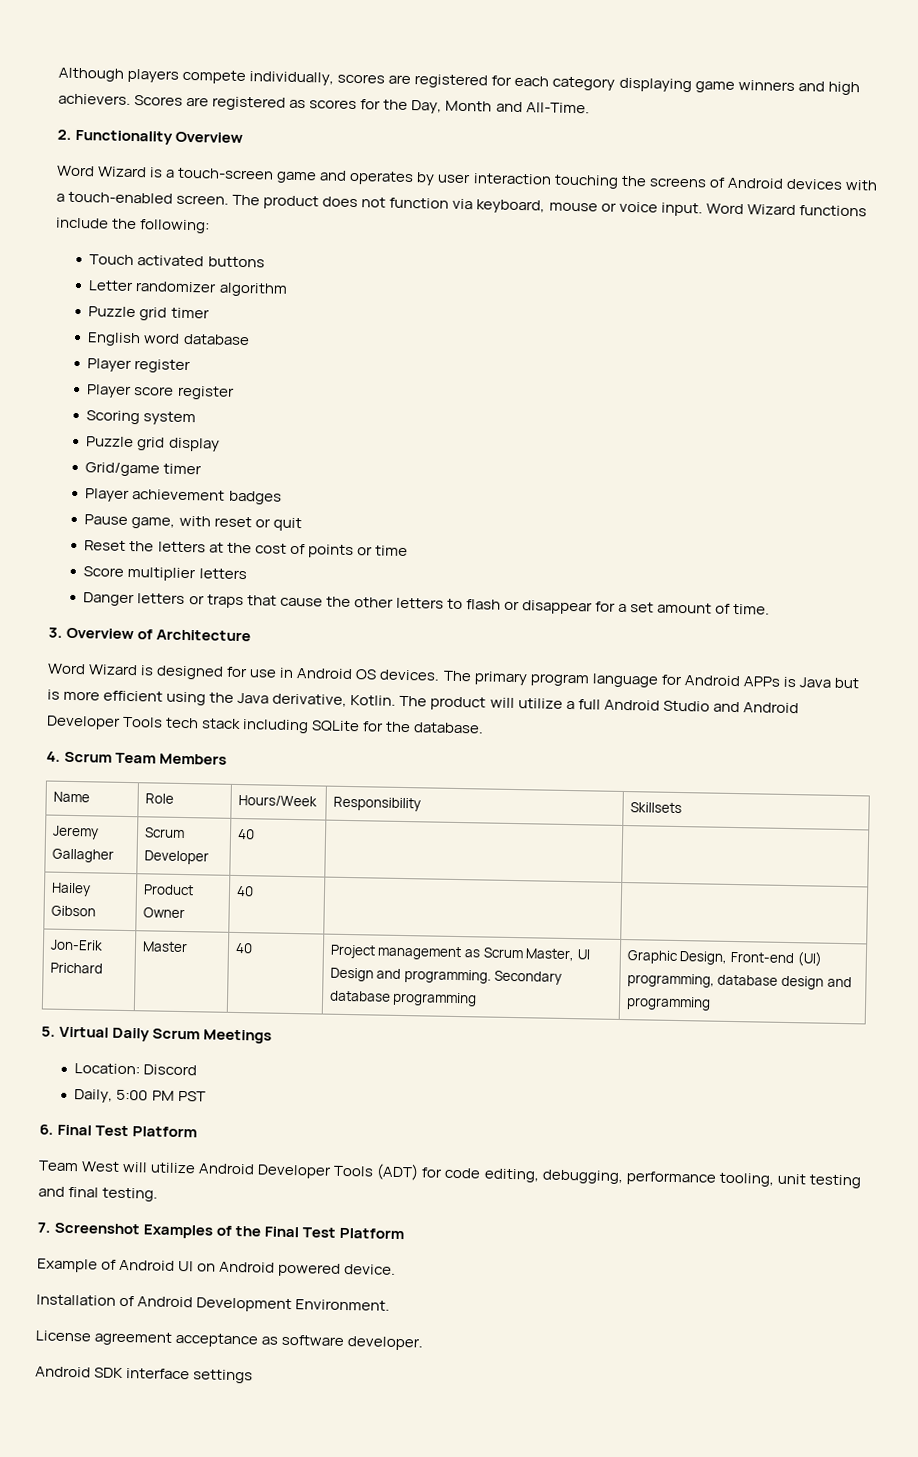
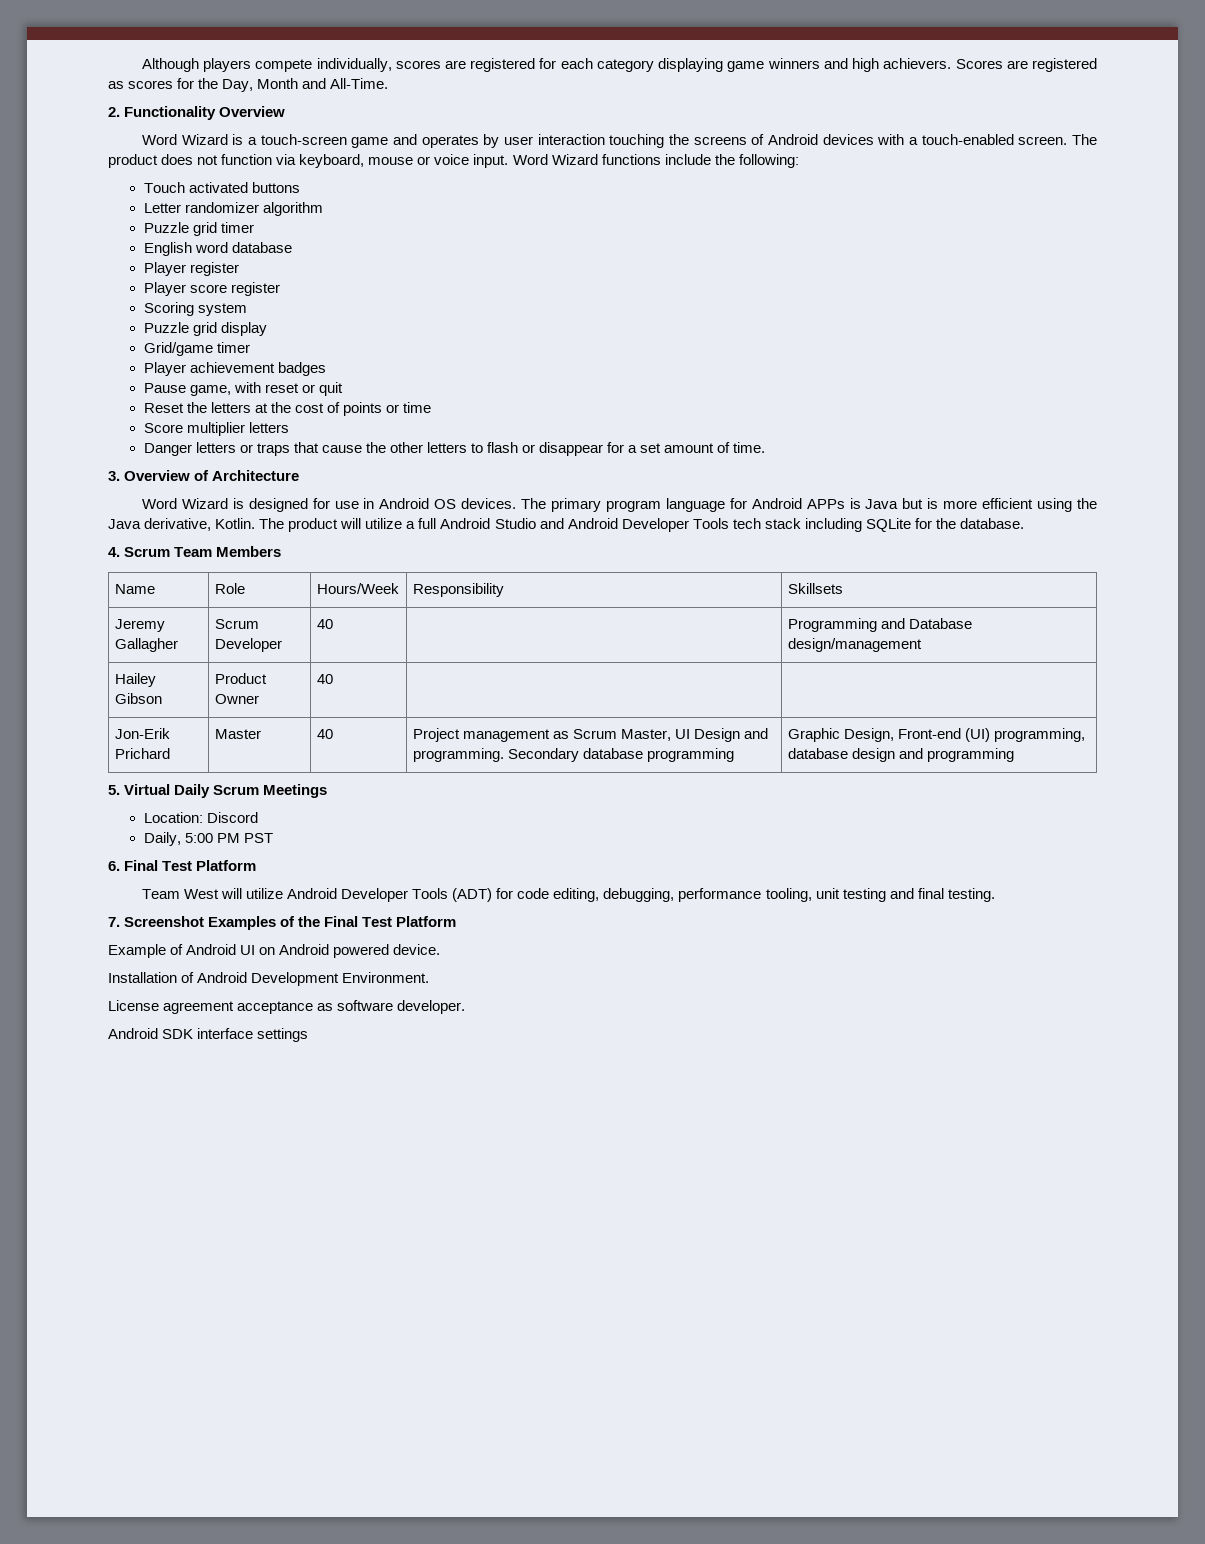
- Jeremy Gallagher | Scrum Developer | 40 | |
+ Jeremy Gallagher | Scrum Developer | 40 | | Programming and Database design/management

